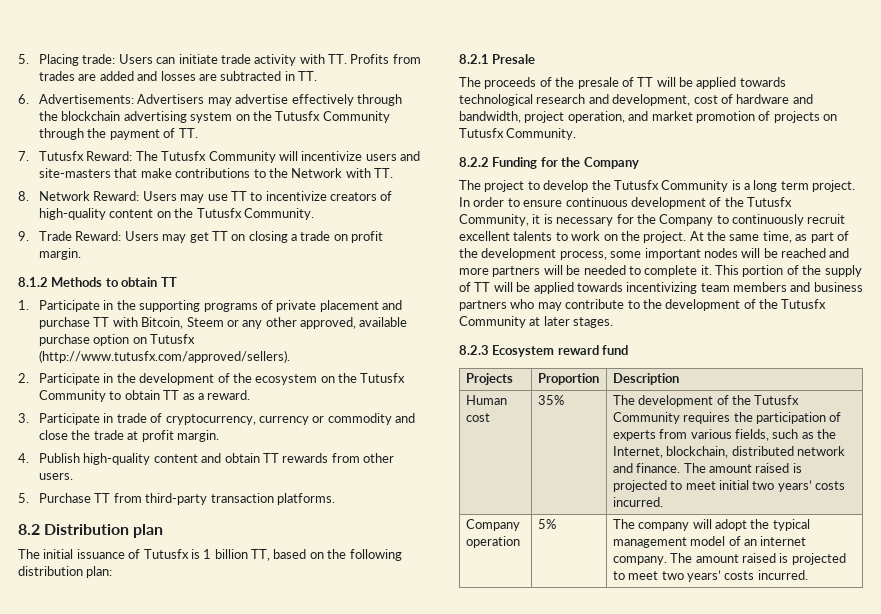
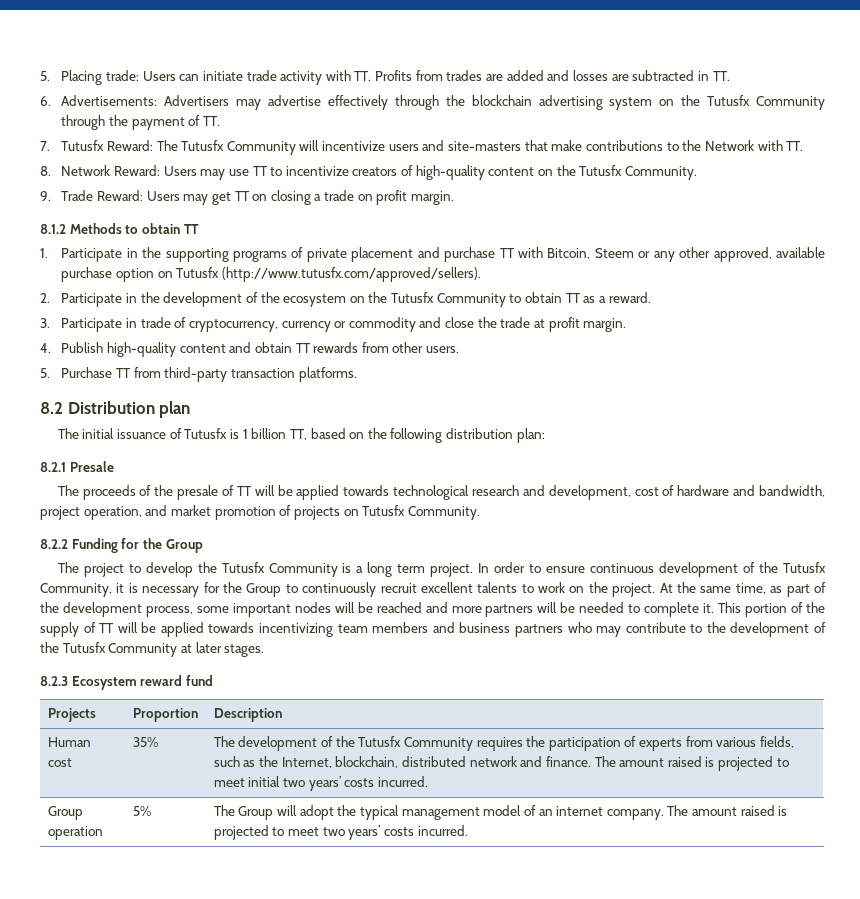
- 8.2.2 Funding for the Company
+ 8.2.2 Funding for the Group
- In order to ensure continuous development of the Tutusfx Community, it is necessary for the Company to continuously recruit excellent talents to work on the project.
+ In order to ensure continuous development of the Tutusfx Community, it is necessary for the Group to continuously recruit excellent talents to work on the project.
- Company operation | 5% | The company will adopt the typical management model of an internet company. The amount raised is projected to meet two years’ costs incurred.
+ Group operation | 5% | The Group will adopt the typical management model of an internet company. The amount raised is projected to meet two years’ costs incurred.

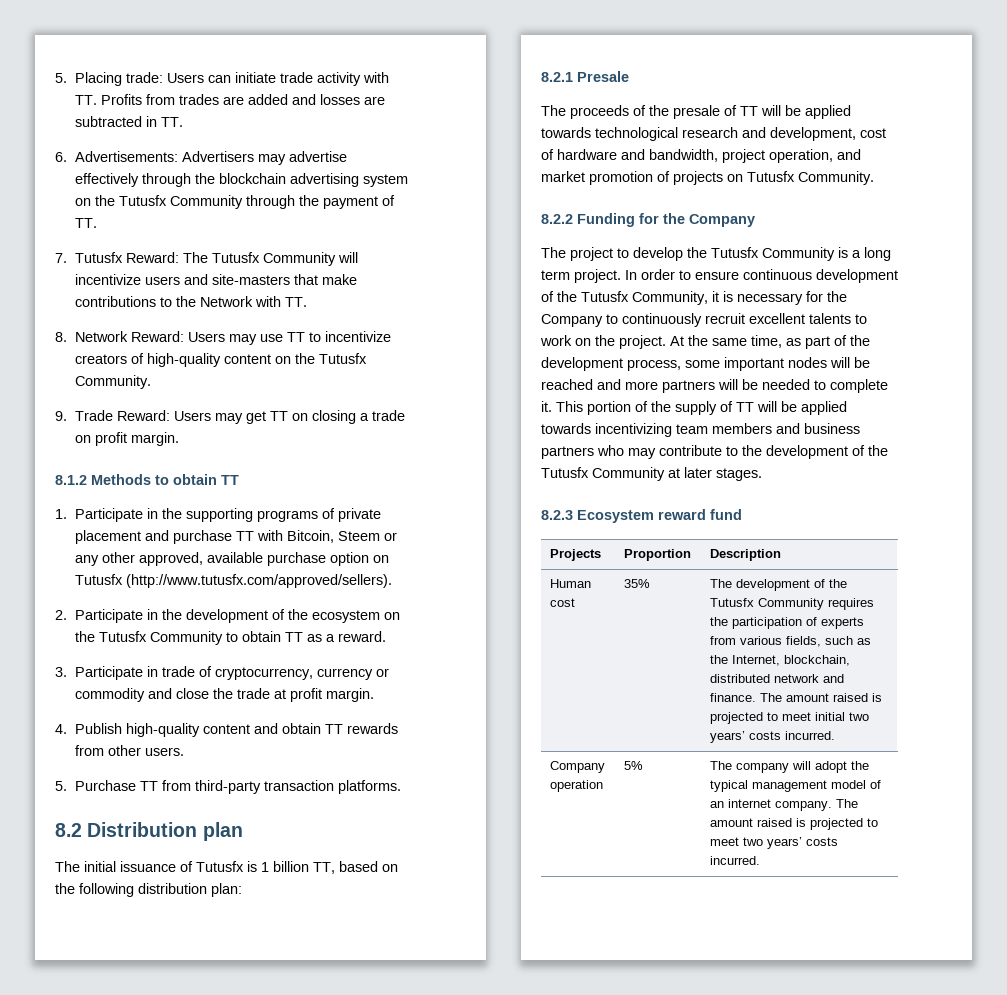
- 8.2.2 Funding for the Group
+ 8.2.2 Funding for the Company
- In order to ensure continuous development of the Tutusfx Community, it is necessary for the Group to continuously recruit excellent talents to work on the project.
+ In order to ensure continuous development of the Tutusfx Community, it is necessary for the Company to continuously recruit excellent talents to work on the project.
- Group operation | 5% | The Group will adopt the typical management model of an internet company. The amount raised is projected to meet two years’ costs incurred.
+ Company operation | 5% | The company will adopt the typical management model of an internet company. The amount raised is projected to meet two years’ costs incurred.

